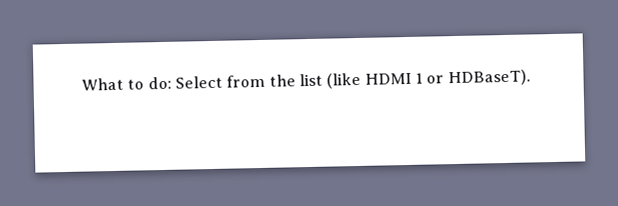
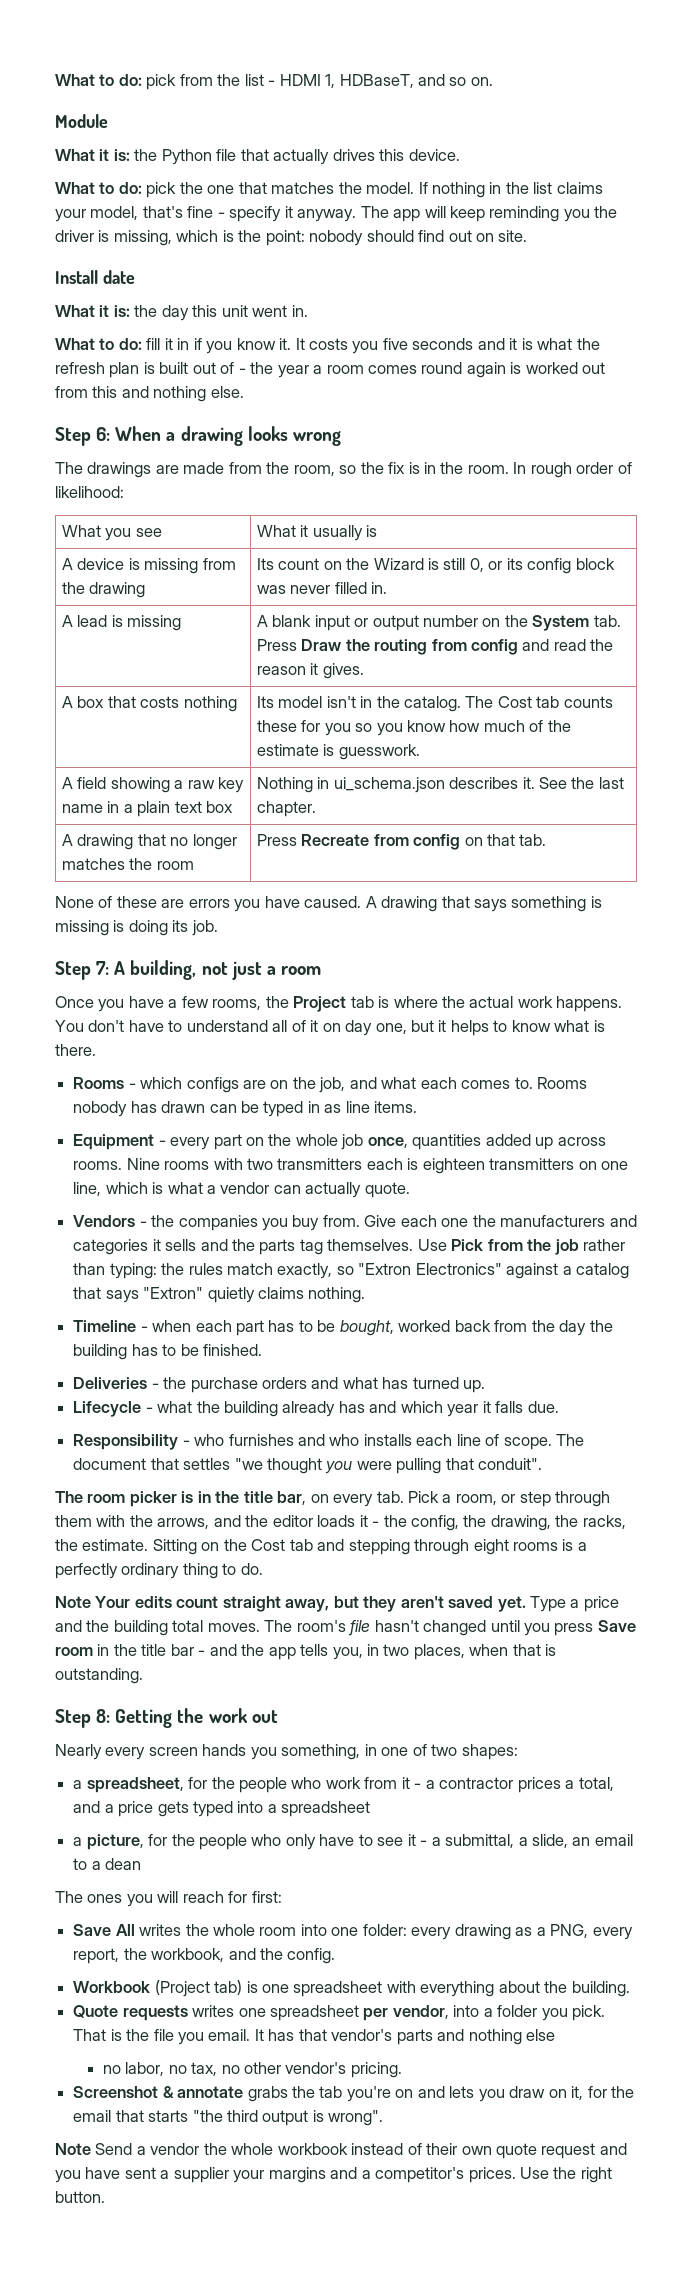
- What to do: Select from the list (like HDMI 1 or HDBaseT).
+ What to do: pick from the list - HDMI 1, HDBaseT, and so on.
+ Module
+ What it is: the Python file that actually drives this device.
+ What to do: pick the one that matches the model. If nothing in the list claims your model, that's fine - specify it anyway. The app will keep reminding you the driver is missing, which is the point: nobody should find out on site.
+ Install date
+ What it is: the day this unit went in.
+ What to do: fill it in if you know it. It costs you five seconds and it is what the refresh plan is built out of - the year a room comes round again is worked out from this and nothing else.
+ Step 6: When a drawing looks wrong
+ The drawings are made from the room, so the fix is in the room. In rough order of likelihood:
+ What you see | What it usually is
+ A device is missing from the drawing | Its count on the Wizard is still 0, or its config block was never filled in.
+ A lead is missing | A blank input or output number on the System tab. Press Draw the routing from config and read the reason it gives.
+ A box that costs nothing | Its model isn't in the catalog. The Cost tab counts these for you so you know how much of the estimate is guesswork.
+ A field showing a raw key name in a plain text box | Nothing in ui_schema.json describes it. See the last chapter.
+ A drawing that no longer matches the room | Press Recreate from config on that tab.
+ None of these are errors you have caused. A drawing that says something is missing is doing its job.
+ Step 7: A building, not just a room
+ Once you have a few rooms, the Project tab is where the actual work happens. You don't have to understand all of it on day one, but it helps to know what is there.
+ Rooms - which configs are on the job, and what each comes to. Rooms nobody has drawn can be typed in as line items.
+ Equipment - every part on the whole job once, quantities added up across rooms. Nine rooms with two transmitters each is eighteen transmitters on one line, which is what a vendor can actually quote.
+ Vendors - the companies you buy from. Give each one the manufacturers and categories it sells and the parts tag themselves. Use Pick from the job rather than typing: the rules match exactly, so "Extron Electronics" against a catalog that says "Extron" quietly claims nothing.
+ Timeline - when each part has to be bought, worked back from the day the building has to be finished.
+ Deliveries - the purchase orders and what has turned up.
+ Lifecycle - what the building already has and which year it falls due.
+ Responsibility - who furnishes and who installs each line of scope. The document that settles "we thought you were pulling that conduit".
+ The room picker is in the title bar, on every tab. Pick a room, or step through them with the arrows, and the editor loads it - the config, the drawing, the racks, the estimate. Sitting on the Cost tab and stepping through eight rooms is a perfectly ordinary thing to do.
+ Note Your edits count straight away, but they aren't saved yet. Type a price and the building total moves. The room's file hasn't changed until you press Save room in the title bar - and the app tells you, in two places, when that is outstanding.
+ Step 8: Getting the work out
+ Nearly every screen hands you something, in one of two shapes:
+ a spreadsheet, for the people who work from it - a contractor prices a total, and a price gets typed into a spreadsheet
+ a picture, for the people who only have to see it - a submittal, a slide, an email to a dean
+ The ones you will reach for first:
+ Save All writes the whole room into one folder: every drawing as a PNG, every report, the workbook, and the config.
+ Workbook (Project tab) is one spreadsheet with everything about the building.
+ Quote requests writes one spreadsheet per vendor, into a folder you pick. That is the file you email. It has that vendor's parts and nothing else
+ no labor, no tax, no other vendor's pricing.
+ Screenshot & annotate grabs the tab you're on and lets you draw on it, for the email that starts "the third output is wrong".
+ Note Send a vendor the whole workbook instead of their own quote request and you have sent a supplier your margins and a competitor's prices. Use the right button.

